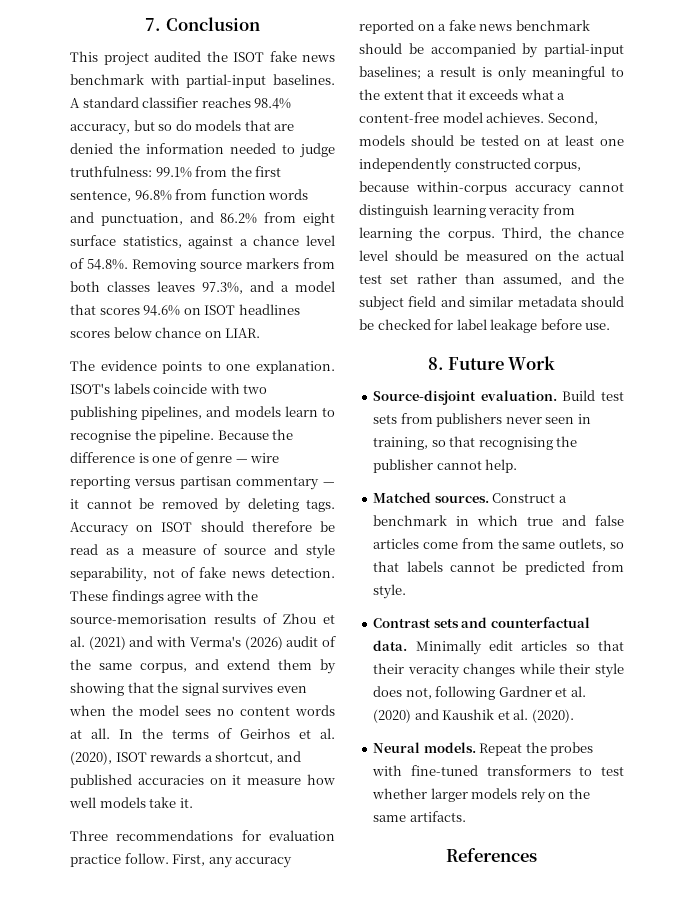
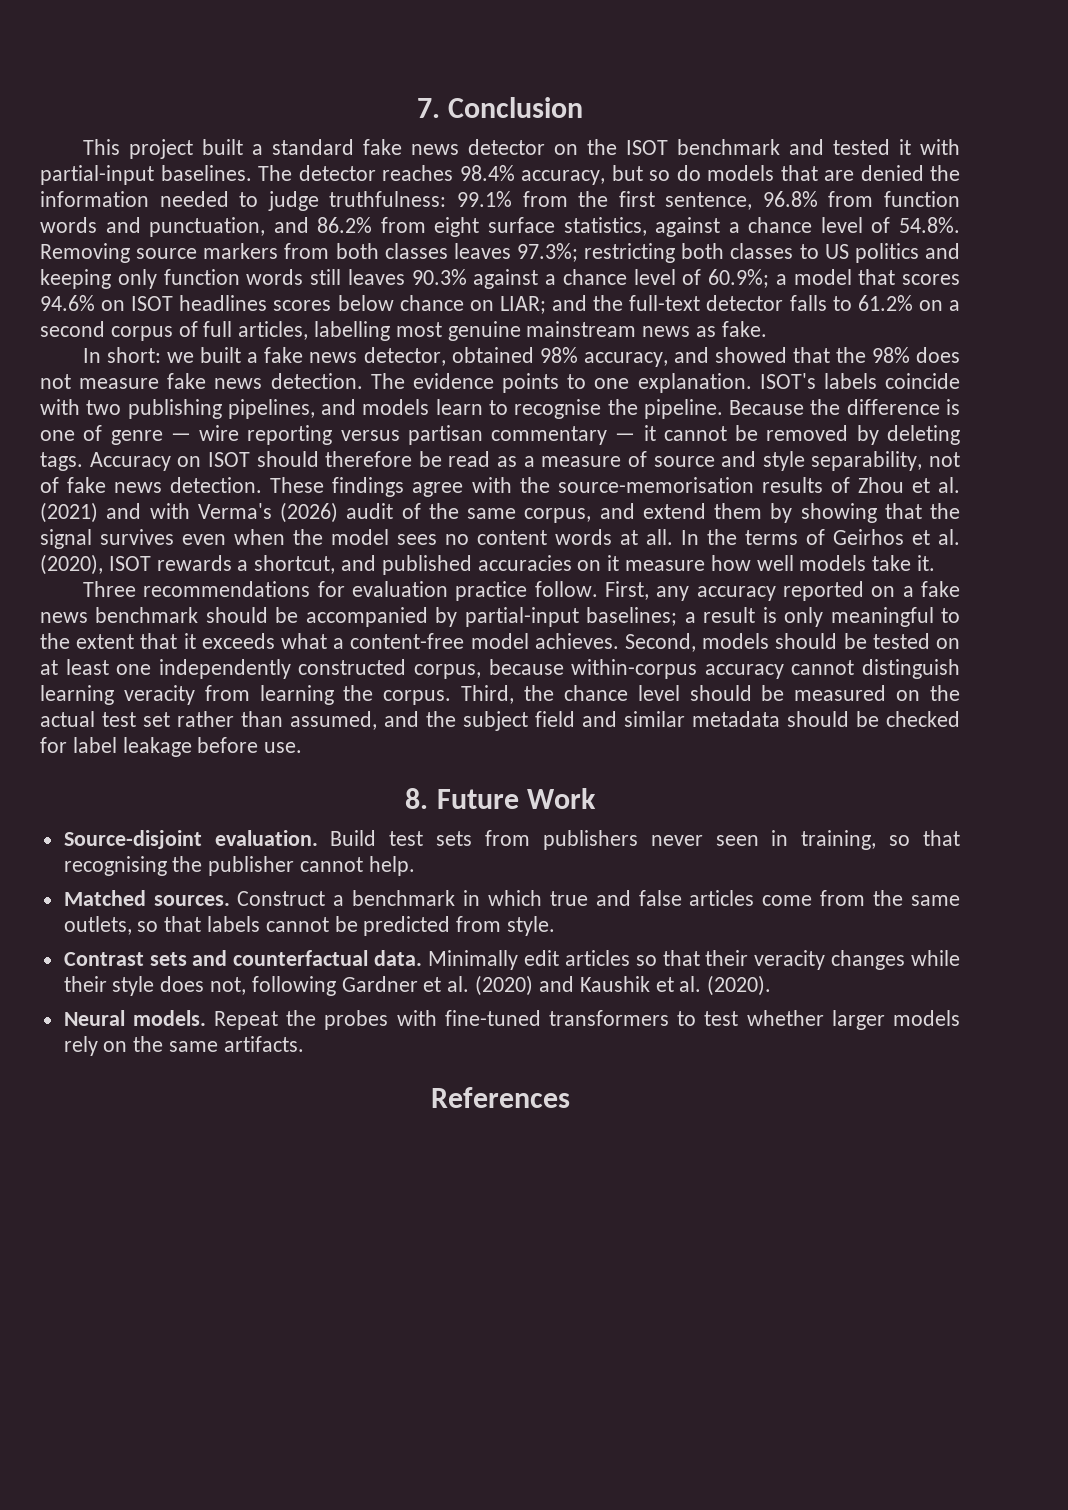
- This project audited the ISOT fake news benchmark with partial-input baselines. A standard classifier reaches 98.4% accuracy, but so do models that are denied the information needed to judge truthfulness:
+ This project built a standard fake news detector on the ISOT benchmark and tested it with partial-input baselines. The detector reaches 98.4% accuracy, but so do models that are denied the information needed to judge truthfulness:
- 99.1% from the first sentence, 96.8% from function words and punctuation, and 86.2% from eight surface statistics, against a chance level of 54.8%. Removing source markers from both classes leaves 97.3%, and a model that scores 94.6% on ISOT headlines scores below chance on LIAR.
- The evidence points to one explanation.
+ 99.1% from the first sentence, 96.8% from function words and punctuation, and 86.2% from eight surface statistics, against a chance level of 54.8%. Removing source markers from both classes leaves 97.3%; restricting both classes to US politics and keeping only function words still leaves 90.3% against a chance level of 60.9%; a model that scores 94.6% on ISOT headlines scores below chance on LIAR; and the full-text detector falls to 61.2% on a second corpus of full articles, labelling most genuine mainstream news as fake.
+ In short: we built a fake news detector, obtained 98% accuracy, and showed that the 98% does not measure fake news detection. The evidence points to one explanation.

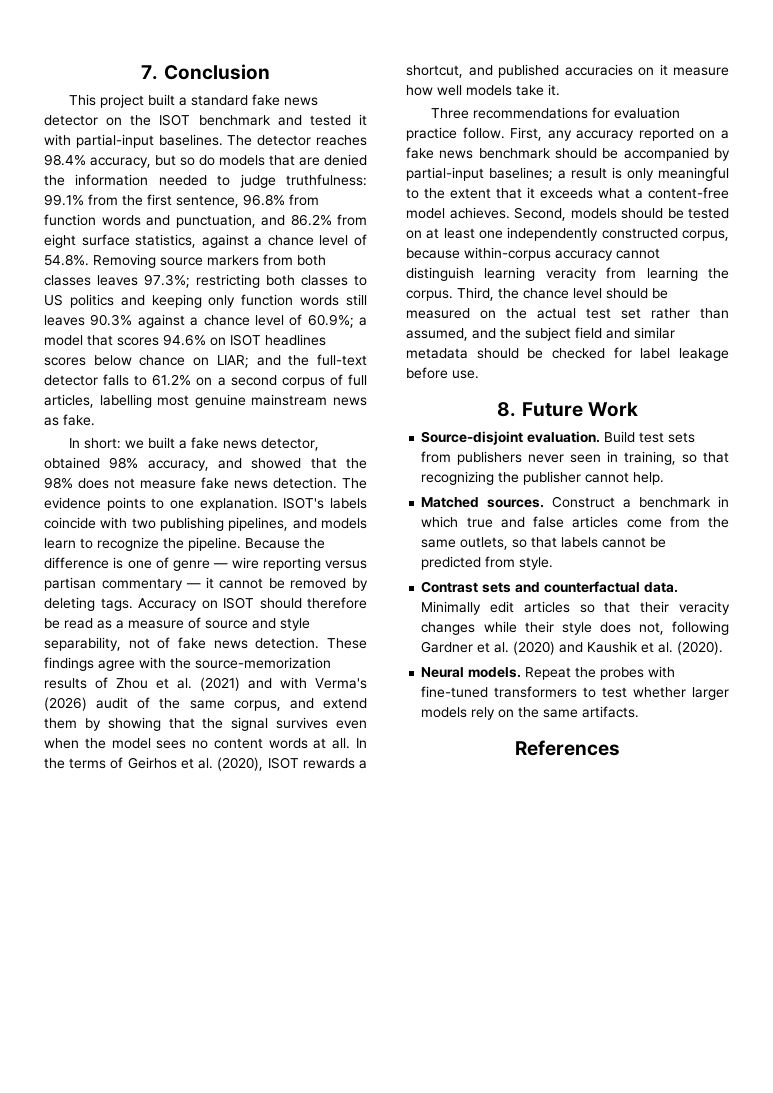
- ISOT's labels coincide with two publishing pipelines, and models learn to recognise the pipeline.
+ ISOT's labels coincide with two publishing pipelines, and models learn to recognize the pipeline.
- These findings agree with the source-memorisation results of Zhou et al. (2021) and with Verma's (2026) audit of the same corpus, and extend them by showing that the signal survives even when the model sees no content words at all.
+ These findings agree with the source-memorization results of Zhou et al. (2021) and with Verma's (2026) audit of the same corpus, and extend them by showing that the signal survives even when the model sees no content words at all.
- Build test sets from publishers never seen in training, so that recognising the publisher cannot help.
+ Build test sets from publishers never seen in training, so that recognizing the publisher cannot help.

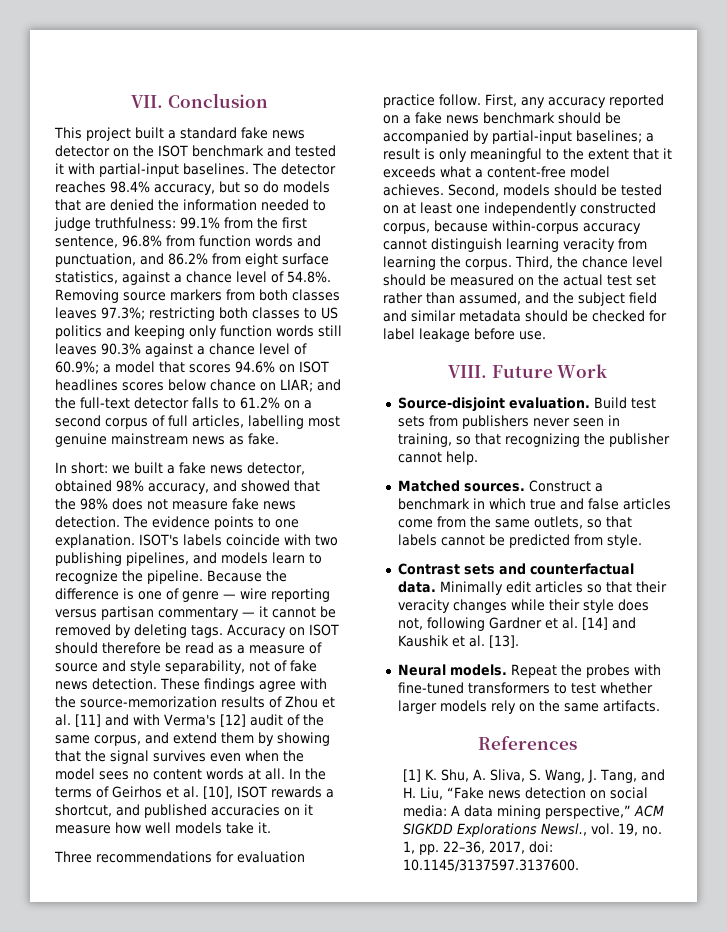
- 7. Conclusion
+ VII. Conclusion
- These findings agree with the source-memorization results of Zhou et al. (2021) and with Verma's (2026) audit of the same corpus, and extend them by showing that the signal survives even when the model sees no content words at all.
+ These findings agree with the source-memorization results of Zhou et al. [11] and with Verma's [12] audit of the same corpus, and extend them by showing that the signal survives even when the model sees no content words at all.
- In the terms of Geirhos et al. (2020), ISOT rewards a shortcut, and published accuracies on it measure how well models take it.
+ In the terms of Geirhos et al. [10], ISOT rewards a shortcut, and published accuracies on it measure how well models take it.
- 8. Future Work
+ VIII. Future Work
- Minimally edit articles so that their veracity changes while their style does not, following Gardner et al. (2020) and Kaushik et al. (2020).
+ Minimally edit articles so that their veracity changes while their style does not, following Gardner et al. [14] and Kaushik et al. [13].
+ [1] K. Shu, A. Sliva, S. Wang, J. Tang, and H. Liu, “Fake news detection on social media: A data mining perspective,” ACM SIGKDD Explorations Newsl., vol. 19, no. 1, pp. 22–36, 2017, doi: 10.1145/3137597.3137600.

